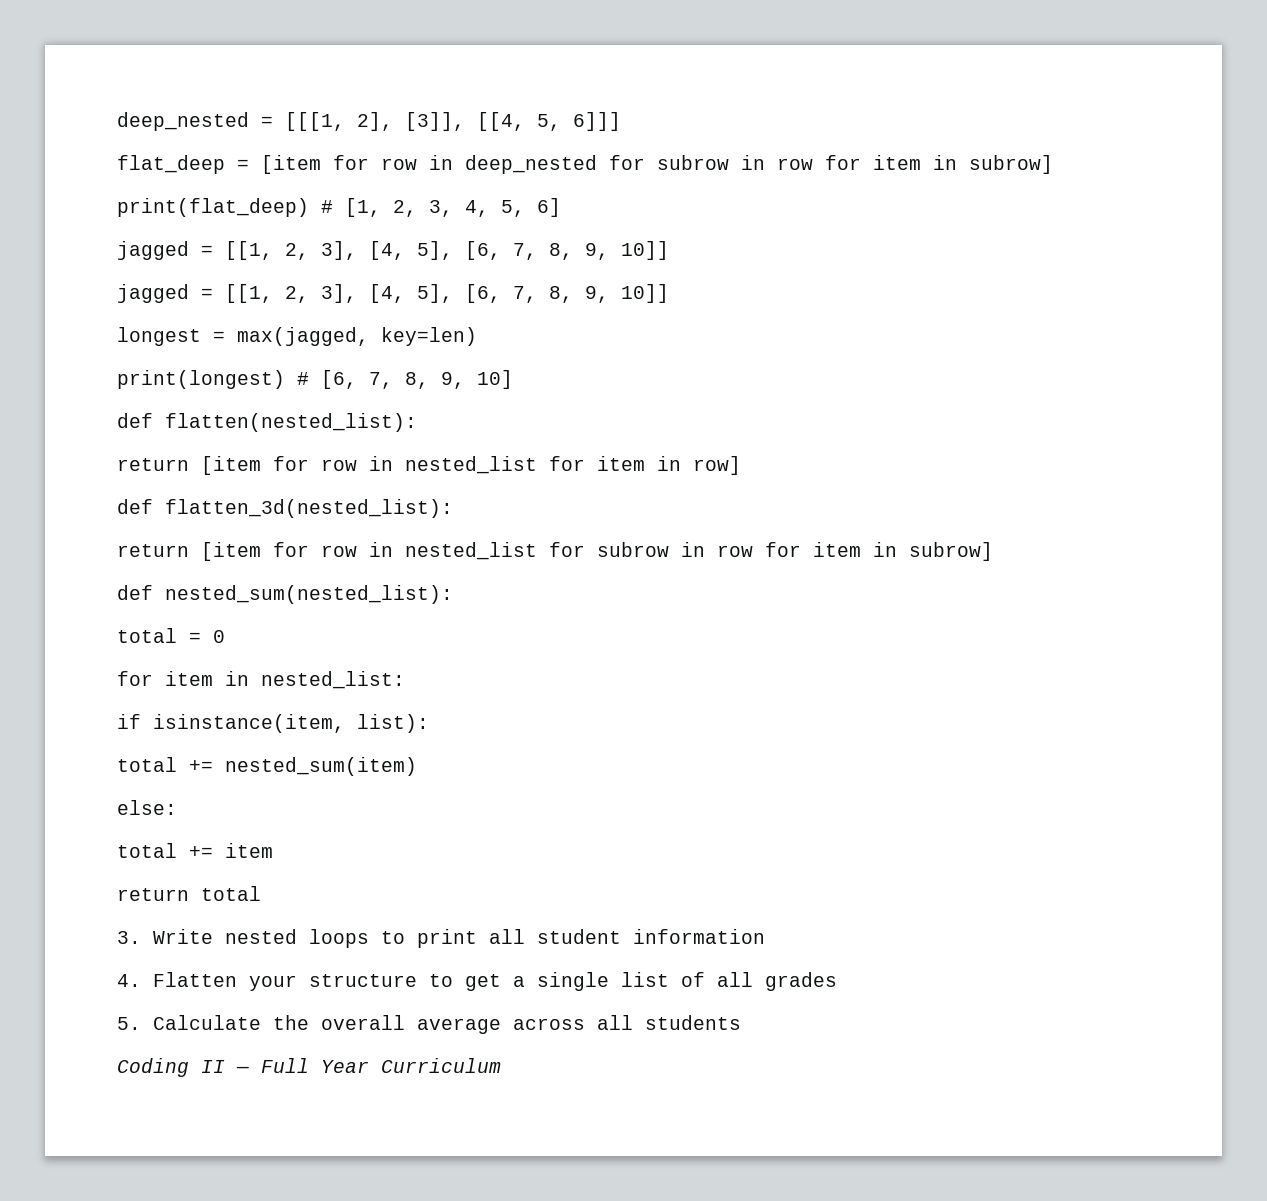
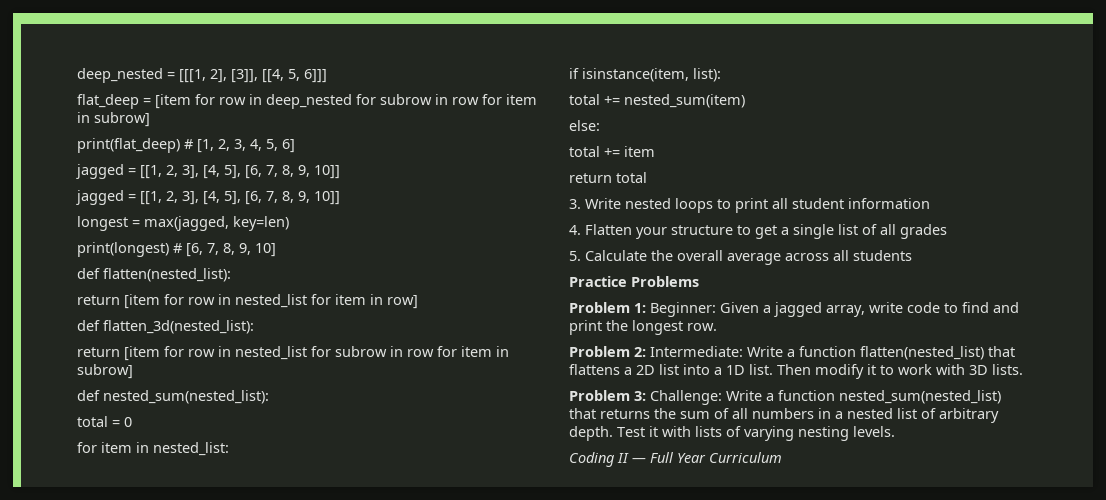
+ Practice Problems
+ Problem 1: Beginner: Given a jagged array, write code to find and print the longest row.
+ Problem 2: Intermediate: Write a function flatten(nested_list) that flattens a 2D list into a 1D list. Then modify it to work with 3D lists.
+ Problem 3: Challenge: Write a function nested_sum(nested_list) that returns the sum of all numbers in a nested list of arbitrary depth. Test it with lists of varying nesting levels.

